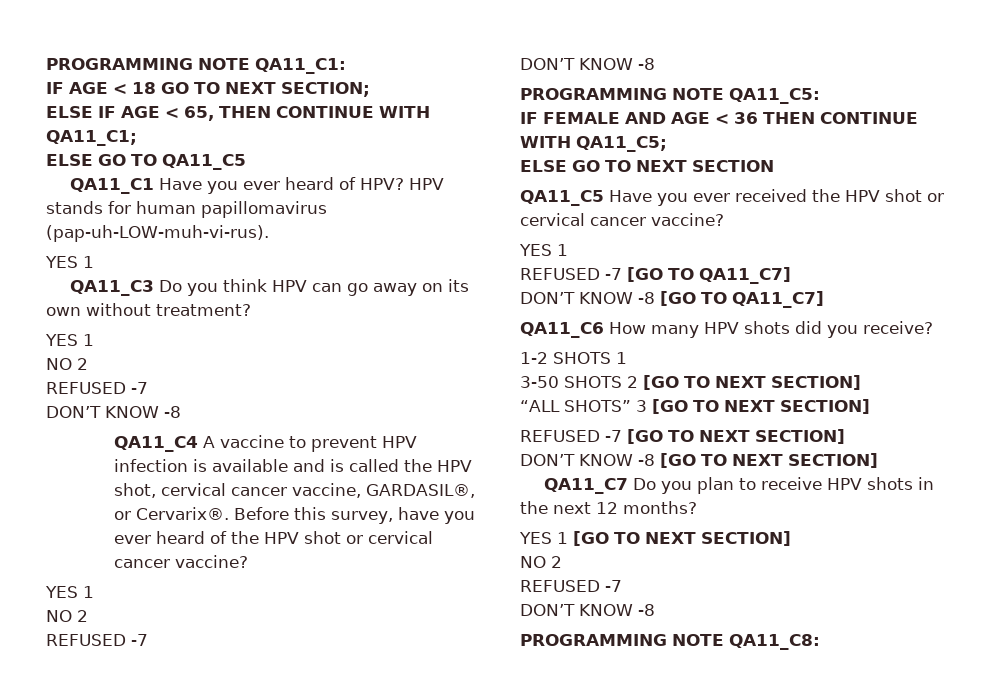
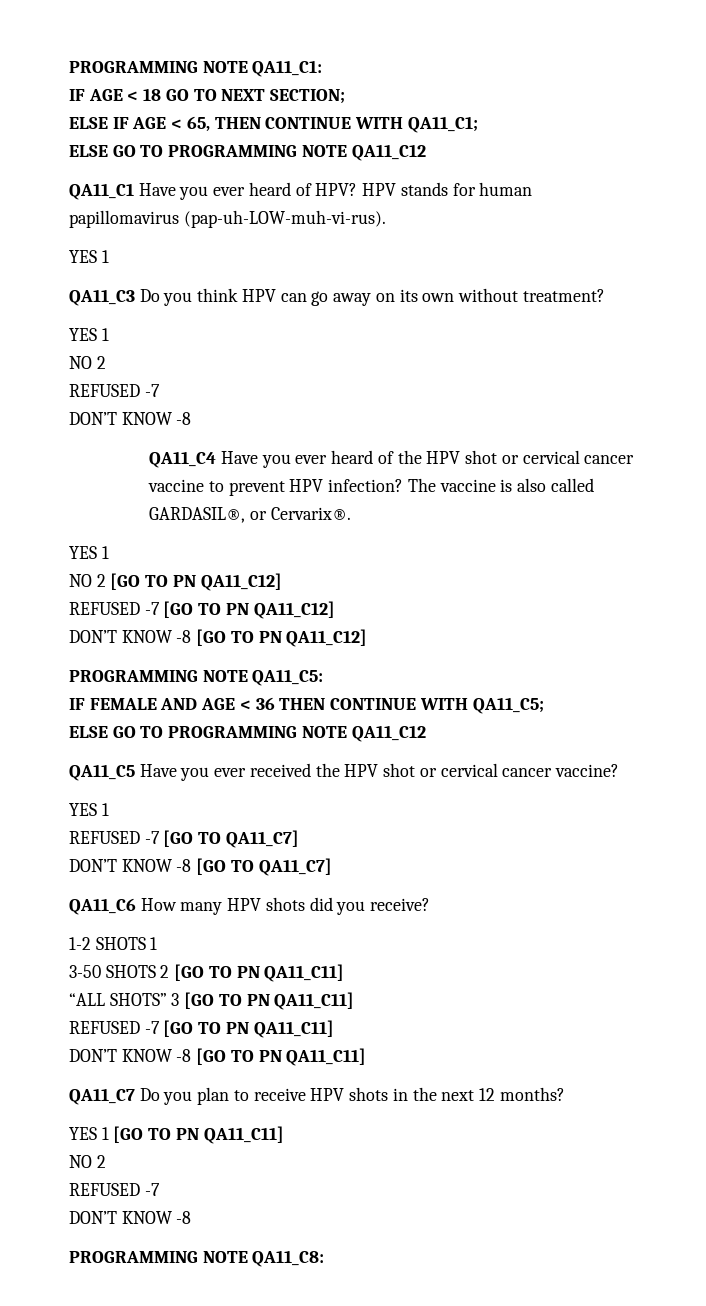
  ELSE IF AGE < 65, THEN CONTINUE WITH QA11_C1;
- ELSE GO TO QA11_C5
+ ELSE GO TO PROGRAMMING NOTE QA11_C12
- QA11_C4 A vaccine to prevent HPV infection is available and is called the HPV shot, cervical cancer vaccine, GARDASIL®, or Cervarix®. Before this survey, have you ever heard of the HPV shot or cervical cancer vaccine?
+ QA11_C4 Have you ever heard of the HPV shot or cervical cancer vaccine to prevent HPV infection? The vaccine is also called GARDASIL®, or Cervarix®.
  YES 1
- NO 2
- REFUSED -7
- DON’T KNOW -8
+ NO 2 [GO TO PN QA11_C12]
+ REFUSED -7 [GO TO PN QA11_C12]
+ DON’T KNOW -8 [GO TO PN QA11_C12]
  IF FEMALE AND AGE < 36 THEN CONTINUE WITH QA11_C5;
- ELSE GO TO NEXT SECTION
+ ELSE GO TO PROGRAMMING NOTE QA11_C12
- 3-50 SHOTS 2 [GO TO NEXT SECTION]
+ 3-50 SHOTS 2 [GO TO PN QA11_C11]
- “ALL SHOTS” 3 [GO TO NEXT SECTION]
- REFUSED -7 [GO TO NEXT SECTION]
- DON’T KNOW -8 [GO TO NEXT SECTION]
+ “ALL SHOTS” 3 [GO TO PN QA11_C11]
+ REFUSED -7 [GO TO PN QA11_C11]
+ DON’T KNOW -8 [GO TO PN QA11_C11]
- YES 1 [GO TO NEXT SECTION]
+ YES 1 [GO TO PN QA11_C11]

